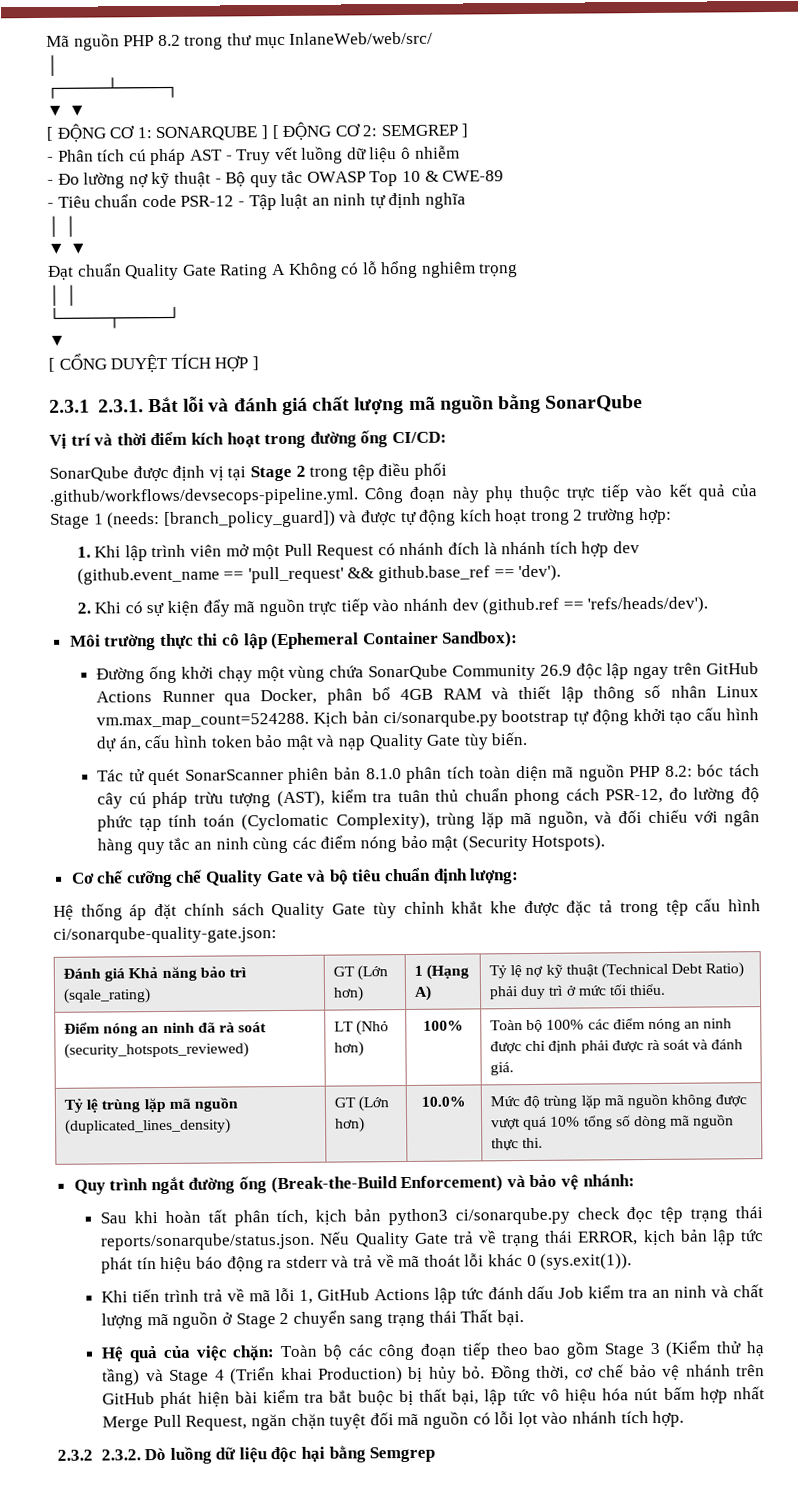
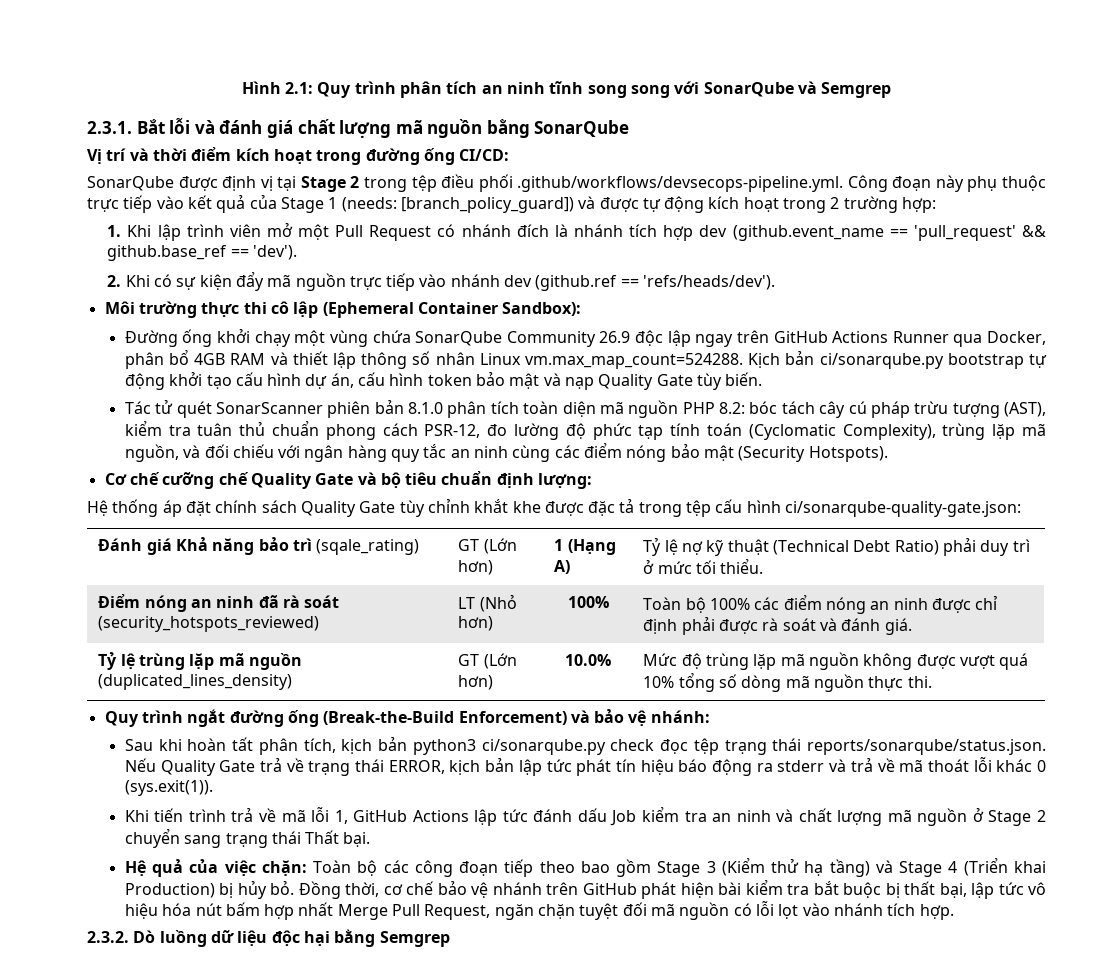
- Mã nguồn PHP 8.2 trong thư mục InlaneWeb/web/src/
- │
- ┌────┴────┐
- ▼ ▼
- [ ĐỘNG CƠ 1: SONARQUBE ] [ ĐỘNG CƠ 2: SEMGREP ]
- - Phân tích cú pháp AST - Truy vết luồng dữ liệu ô nhiễm
- - Đo lường nợ kỹ thuật - Bộ quy tắc OWASP Top 10 & CWE-89
- - Tiêu chuẩn code PSR-12 - Tập luật an ninh tự định nghĩa
- │ │
- ▼ ▼
- Đạt chuẩn Quality Gate Rating A Không có lỗ hổng nghiêm trọng
- │ │
- └────┬────┘
- ▼
- [ CỔNG DUYỆT TÍCH HỢP ]
- 2.3.1 2.3.1. Bắt lỗi và đánh giá chất lượng mã nguồn bằng SonarQube
+ Hình 2.1: Quy trình phân tích an ninh tĩnh song song với SonarQube và Semgrep
+ 2.3.1. Bắt lỗi và đánh giá chất lượng mã nguồn bằng SonarQube
- 2.3.2 2.3.2. Dò luồng dữ liệu độc hại bằng Semgrep
+ 2.3.2. Dò luồng dữ liệu độc hại bằng Semgrep

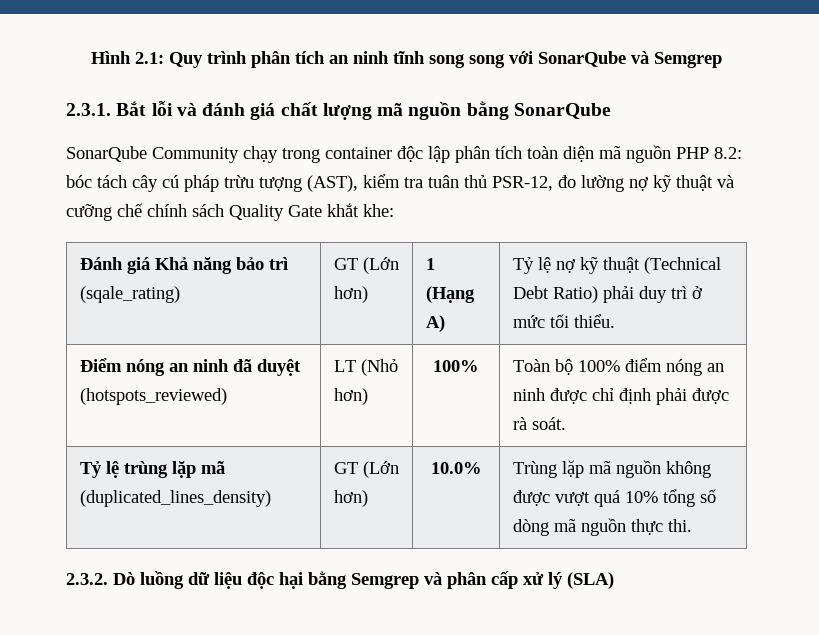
- Vị trí và thời điểm kích hoạt trong đường ống CI/CD:
- SonarQube được định vị tại Stage 2 trong tệp điều phối .github/workflows/devsecops-pipeline.yml. Công đoạn này phụ thuộc trực tiếp vào kết quả của Stage 1 (needs: [branch_policy_guard]) và được tự động kích hoạt trong 2 trường hợp:
- 1. Khi lập trình viên mở một Pull Request có nhánh đích là nhánh tích hợp dev (github.event_name == 'pull_request' && github.base_ref == 'dev').
- 2. Khi có sự kiện đẩy mã nguồn trực tiếp vào nhánh dev (github.ref == 'refs/heads/dev').
- Môi trường thực thi cô lập (Ephemeral Container Sandbox):
- Đường ống khởi chạy một vùng chứa SonarQube Community 26.9 độc lập ngay trên GitHub Actions Runner qua Docker, phân bổ 4GB RAM và thiết lập thông số nhân Linux vm.max_map_count=524288. Kịch bản ci/sonarqube.py bootstrap tự động khởi tạo cấu hình dự án, cấu hình token bảo mật và nạp Quality Gate tùy biến.
- Tác tử quét SonarScanner phiên bản 8.1.0 phân tích toàn diện mã nguồn PHP 8.2: bóc tách cây cú pháp trừu tượng (AST), kiểm tra tuân thủ chuẩn phong cách PSR-12, đo lường độ phức tạp tính toán (Cyclomatic Complexity), trùng lặp mã nguồn, và đối chiếu với ngân hàng quy tắc an ninh cùng các điểm nóng bảo mật (Security Hotspots).
- Cơ chế cưỡng chế Quality Gate và bộ tiêu chuẩn định lượng:
- Hệ thống áp đặt chính sách Quality Gate tùy chỉnh khắt khe được đặc tả trong tệp cấu hình ci/sonarqube-quality-gate.json:
+ SonarQube Community chạy trong container độc lập phân tích toàn diện mã nguồn PHP 8.2: bóc tách cây cú pháp trừu tượng (AST), kiểm tra tuân thủ PSR-12, đo lường nợ kỹ thuật và cưỡng chế chính sách Quality Gate khắt khe:
- Điểm nóng an ninh đã rà soát (security_hotspots_reviewed) | LT (Nhỏ hơn) | 100% | Toàn bộ 100% các điểm nóng an ninh được chỉ định phải được rà soát và đánh giá.
+ Điểm nóng an ninh đã duyệt (hotspots_reviewed) | LT (Nhỏ hơn) | 100% | Toàn bộ 100% điểm nóng an ninh được chỉ định phải được rà soát.
- Tỷ lệ trùng lặp mã nguồn (duplicated_lines_density) | GT (Lớn hơn) | 10.0% | Mức độ trùng lặp mã nguồn không được vượt quá 10% tổng số dòng mã nguồn thực thi.
+ Tỷ lệ trùng lặp mã (duplicated_lines_density) | GT (Lớn hơn) | 10.0% | Trùng lặp mã nguồn không được vượt quá 10% tổng số dòng mã nguồn thực thi.
- Quy trình ngắt đường ống (Break-the-Build Enforcement) và bảo vệ nhánh:
- Sau khi hoàn tất phân tích, kịch bản python3 ci/sonarqube.py check đọc tệp trạng thái reports/sonarqube/status.json. Nếu Quality Gate trả về trạng thái ERROR, kịch bản lập tức phát tín hiệu báo động ra stderr và trả về mã thoát lỗi khác 0 (sys.exit(1)).
- Khi tiến trình trả về mã lỗi 1, GitHub Actions lập tức đánh dấu Job kiểm tra an ninh và chất lượng mã nguồn ở Stage 2 chuyển sang trạng thái Thất bại.
- Hệ quả của việc chặn: Toàn bộ các công đoạn tiếp theo bao gồm Stage 3 (Kiểm thử hạ tầng) và Stage 4 (Triển khai Production) bị hủy bỏ. Đồng thời, cơ chế bảo vệ nhánh trên GitHub phát hiện bài kiểm tra bắt buộc bị thất bại, lập tức vô hiệu hóa nút bấm hợp nhất Merge Pull Request, ngăn chặn tuyệt đối mã nguồn có lỗi lọt vào nhánh tích hợp.
- 2.3.2. Dò luồng dữ liệu độc hại bằng Semgrep
+ 2.3.2. Dò luồng dữ liệu độc hại bằng Semgrep và phân cấp xử lý (SLA)

